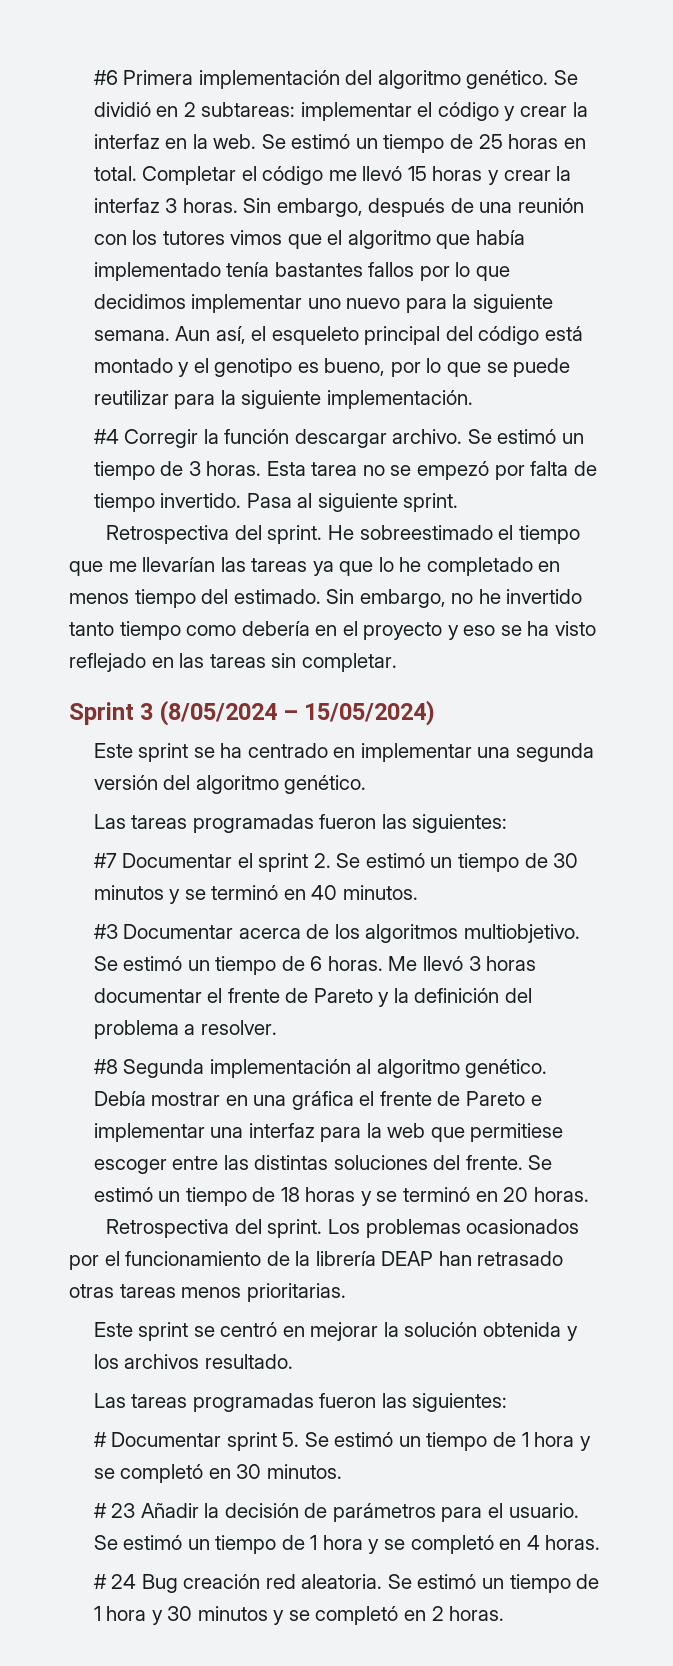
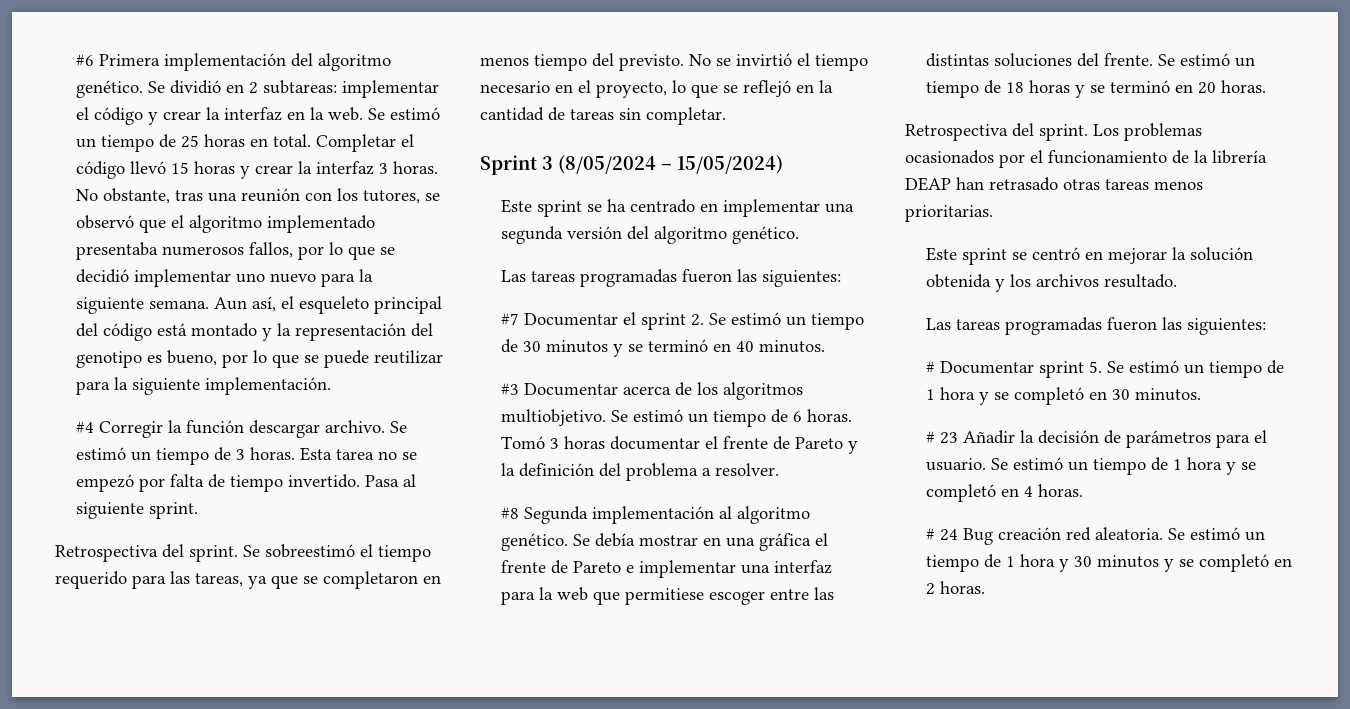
- Completar el código me llevó 15 horas y crear la interfaz 3 horas.
+ Completar el código llevó 15 horas y crear la interfaz 3 horas.
- Sin embargo, después de una reunión con los tutores vimos que el algoritmo que había implementado tenía bastantes fallos por lo que decidimos implementar uno nuevo para la siguiente semana.
+ No obstante, tras una reunión con los tutores, se observó que el algoritmo implementado presentaba numerosos fallos, por lo que se decidió implementar uno nuevo para la siguiente semana.
- Aun así, el esqueleto principal del código está montado y el genotipo es bueno, por lo que se puede reutilizar para la siguiente implementación.
+ Aun así, el esqueleto principal del código está montado y la representación del genotipo es bueno, por lo que se puede reutilizar para la siguiente implementación.
- He sobreestimado el tiempo que me llevarían las tareas ya que lo he completado en menos tiempo del estimado. Sin embargo, no he invertido tanto tiempo como debería en el proyecto y eso se ha visto reflejado en las tareas sin completar.
+ Se sobreestimó el tiempo requerido para las tareas, ya que se completaron en menos tiempo del previsto. No se invirtió el tiempo necesario en el proyecto, lo que se reflejó en la cantidad de tareas sin completar.
- Me llevó 3 horas documentar el frente de Pareto y la definición del problema a resolver.
+ Tomó 3 horas documentar el frente de Pareto y la definición del problema a resolver.
- Debía mostrar en una gráfica el frente de Pareto e implementar una interfaz para la web que permitiese escoger entre las distintas soluciones del frente.
+ Se debía mostrar en una gráfica el frente de Pareto e implementar una interfaz para la web que permitiese escoger entre las distintas soluciones del frente.

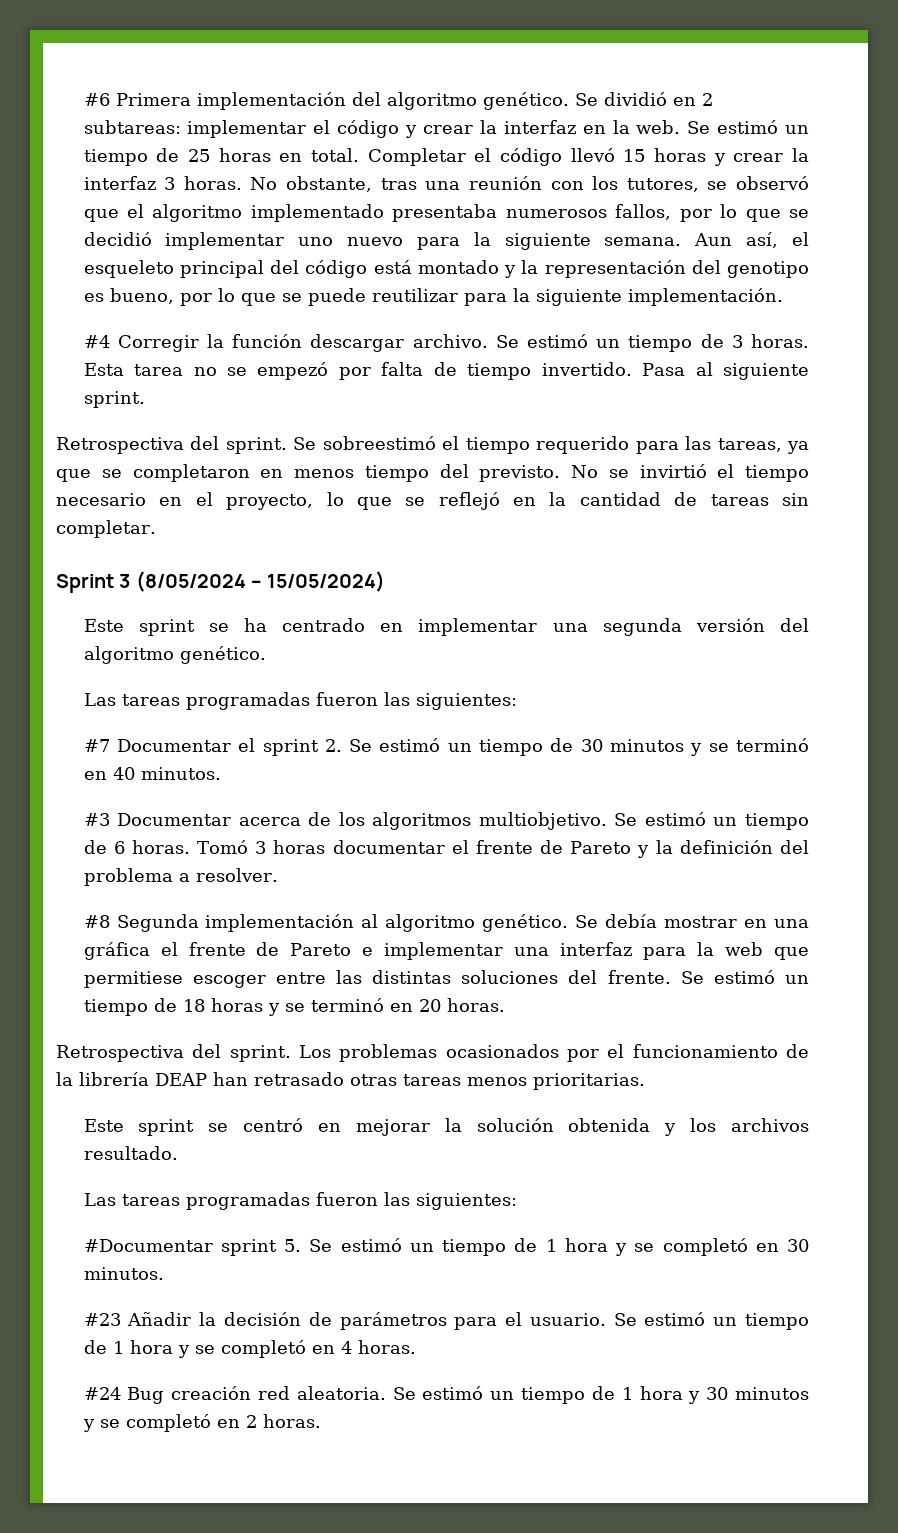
- # Documentar sprint 5. Se estimó un tiempo de 1 hora y se completó en 30 minutos.
+ #Documentar sprint 5. Se estimó un tiempo de 1 hora y se completó en 30 minutos.
- # 23 Añadir la decisión de parámetros para el usuario.
+ #23 Añadir la decisión de parámetros para el usuario.
- # 24 Bug creación red aleatoria.
+ #24 Bug creación red aleatoria.

